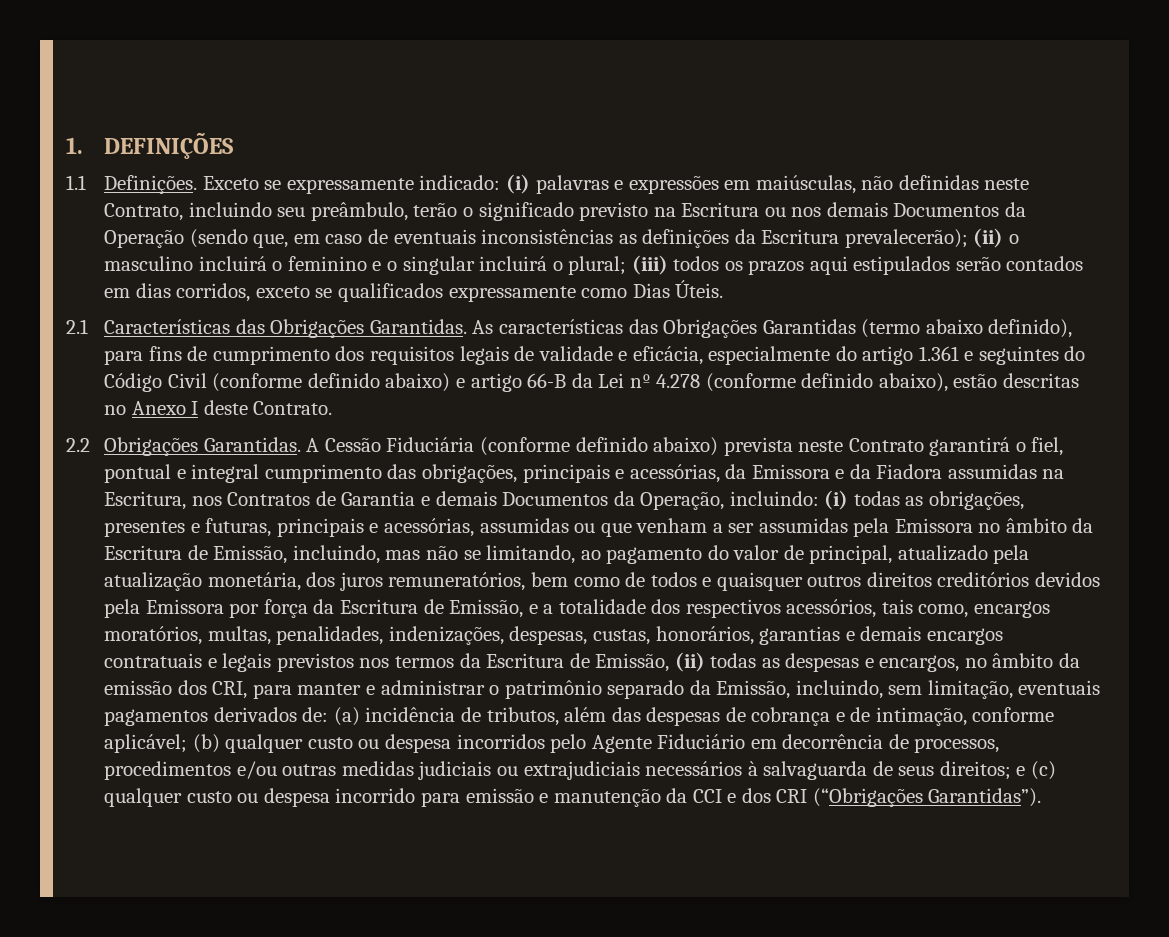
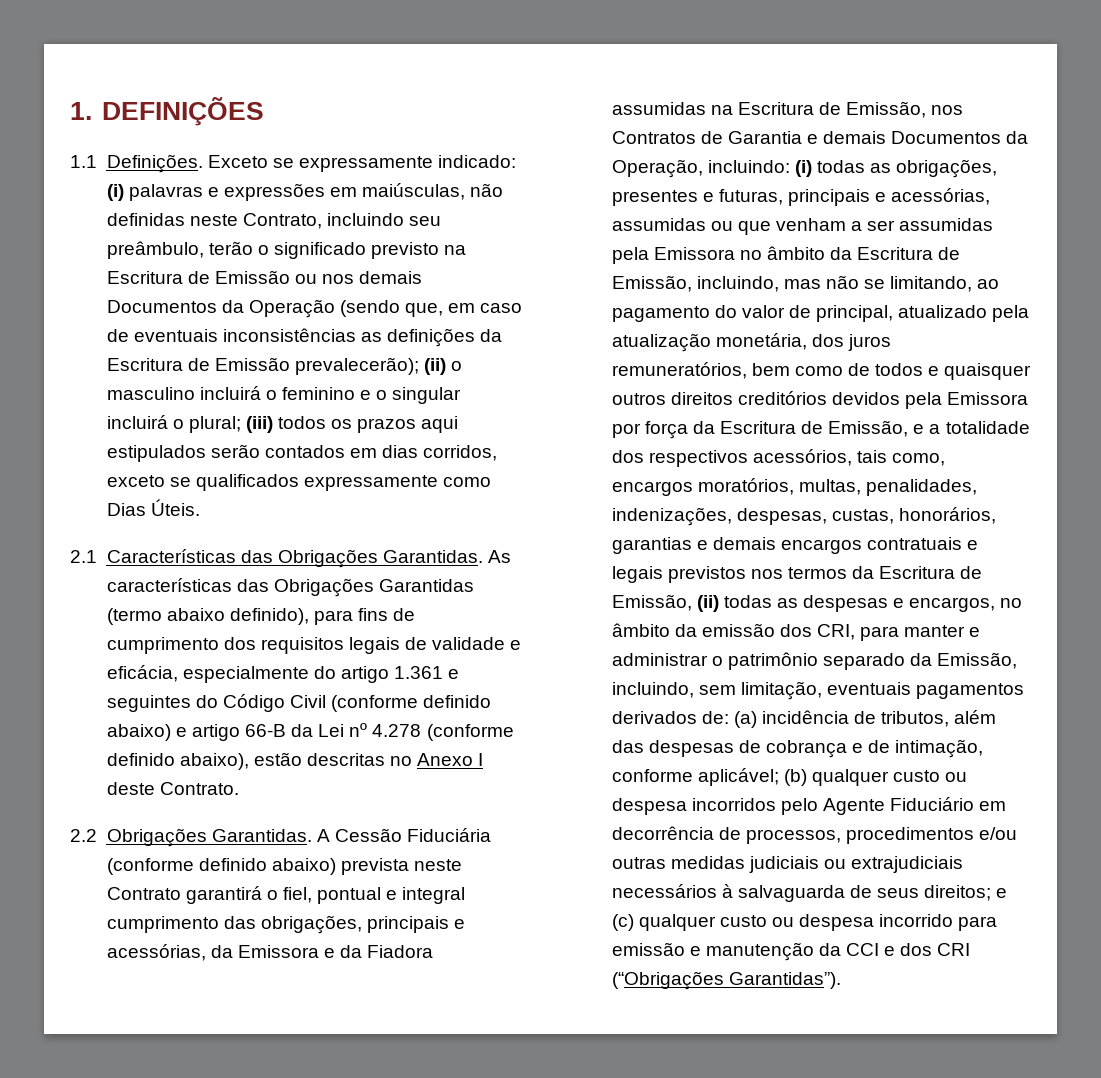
- (i) palavras e expressões em maiúsculas, não definidas neste Contrato, incluindo seu preâmbulo, terão o significado previsto na Escritura ou nos demais Documentos da Operação (sendo que, em caso de eventuais inconsistências as definições da Escritura prevalecerão);
+ (i) palavras e expressões em maiúsculas, não definidas neste Contrato, incluindo seu preâmbulo, terão o significado previsto na Escritura de Emissão ou nos demais Documentos da Operação (sendo que, em caso de eventuais inconsistências as definições da Escritura de Emissão prevalecerão);
- A Cessão Fiduciária (conforme definido abaixo) prevista neste Contrato garantirá o fiel, pontual e integral cumprimento das obrigações, principais e acessórias, da Emissora e da Fiadora assumidas na Escritura, nos Contratos de Garantia e demais Documentos da Operação, incluindo:
+ A Cessão Fiduciária (conforme definido abaixo) prevista neste Contrato garantirá o fiel, pontual e integral cumprimento das obrigações, principais e acessórias, da Emissora e da Fiadora assumidas na Escritura de Emissão, nos Contratos de Garantia e demais Documentos da Operação, incluindo:

